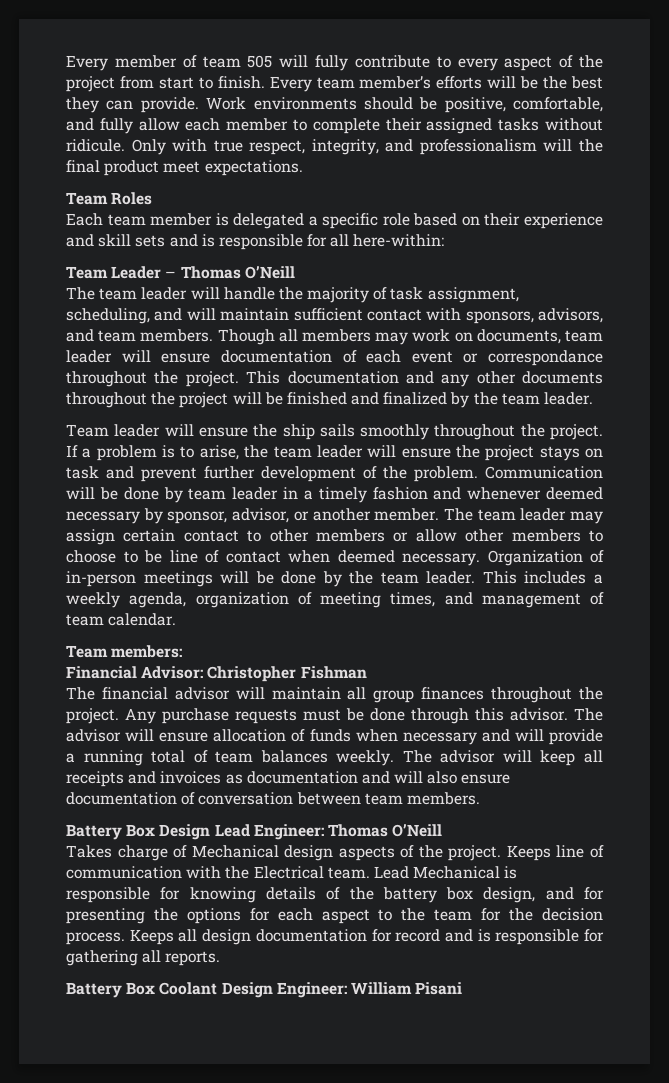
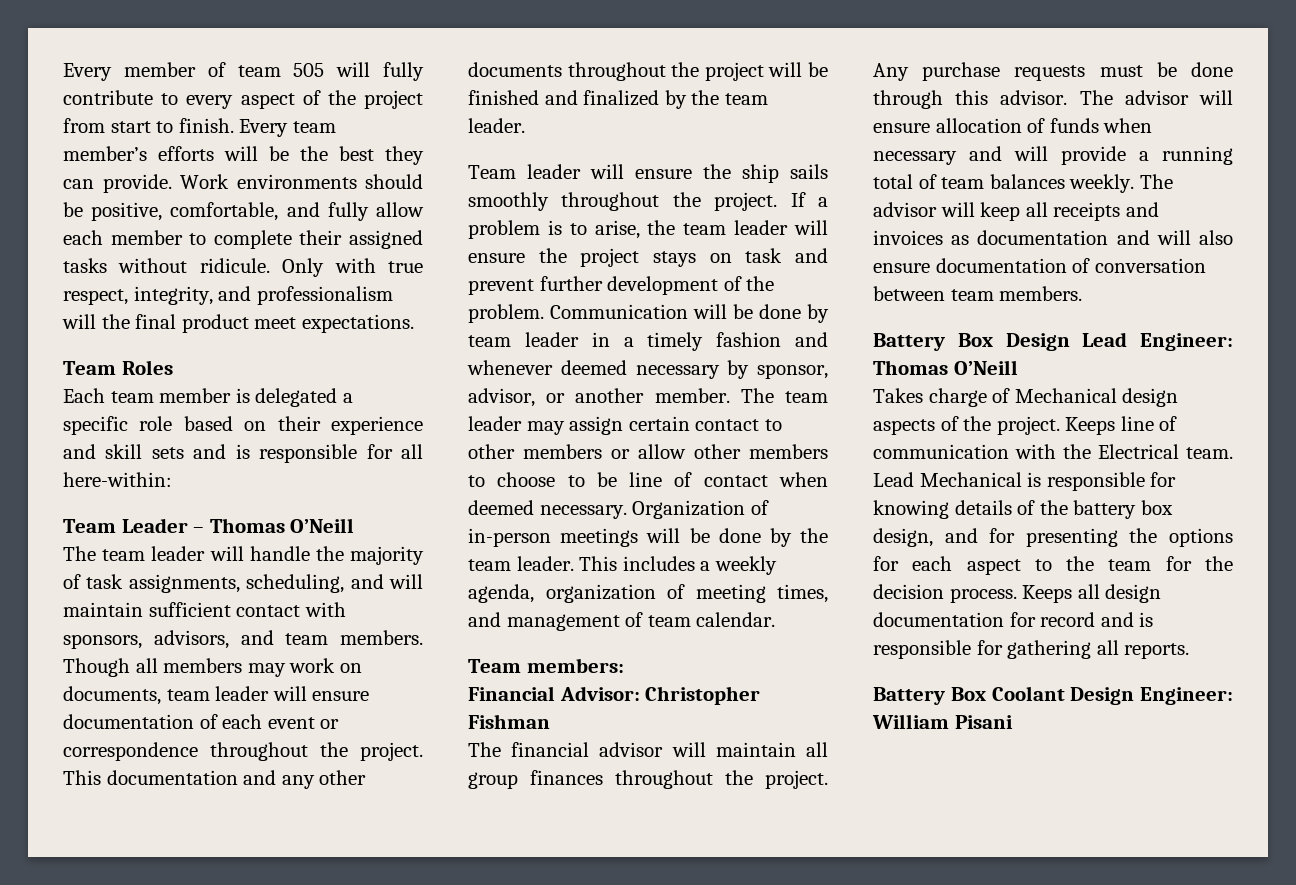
- The team leader will handle the majority of task assignment, scheduling, and will maintain sufficient contact with sponsors, advisors, and team members.
+ The team leader will handle the majority of task assignments, scheduling, and will maintain sufficient contact with sponsors, advisors, and team members.
- Though all members may work on documents, team leader will ensure documentation of each event or correspondance throughout the project.
+ Though all members may work on documents, team leader will ensure documentation of each event or correspondence throughout the project.

